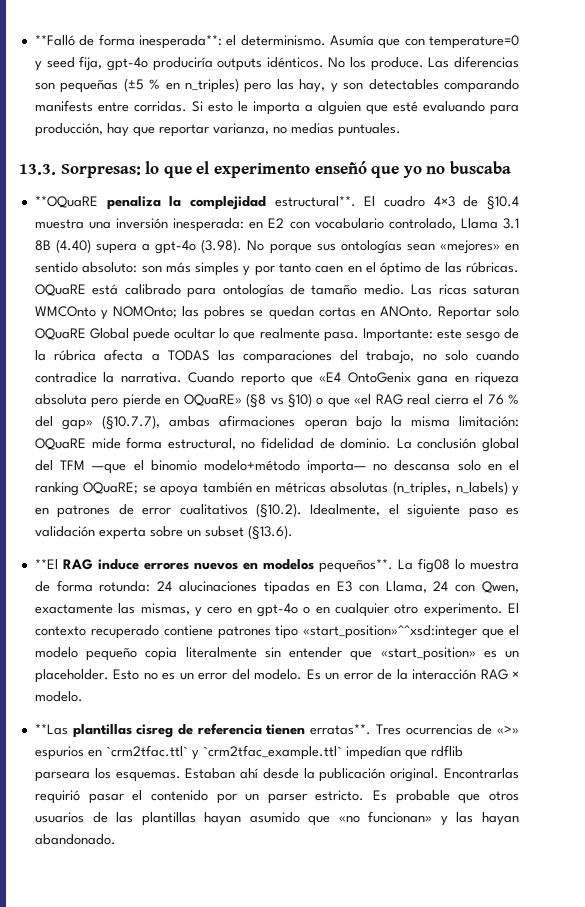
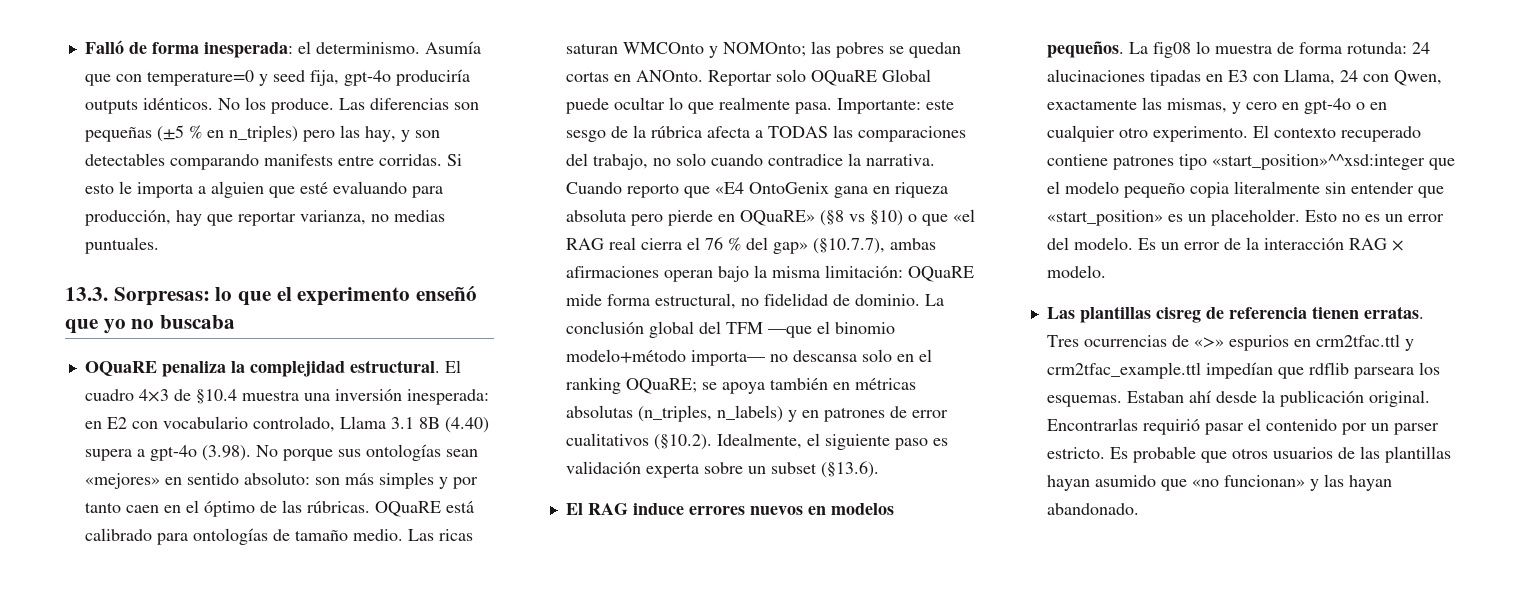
- **Falló de forma inesperada**: el determinismo.
+ Falló de forma inesperada: el determinismo.
- **OQuaRE penaliza la complejidad estructural**.
+ OQuaRE penaliza la complejidad estructural.
- **El RAG induce errores nuevos en modelos pequeños**.
+ El RAG induce errores nuevos en modelos pequeños.
- **Las plantillas cisreg de referencia tienen erratas**.
+ Las plantillas cisreg de referencia tienen erratas.
- Tres ocurrencias de «>» espurios en `crm2tfac.ttl` y `crm2tfac_example.ttl` impedían que rdflib parseara los esquemas.
+ Tres ocurrencias de «>» espurios en crm2tfac.ttl y crm2tfac_example.ttl impedían que rdflib parseara los esquemas.

